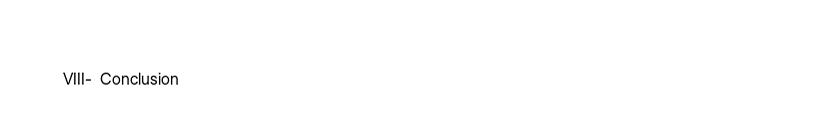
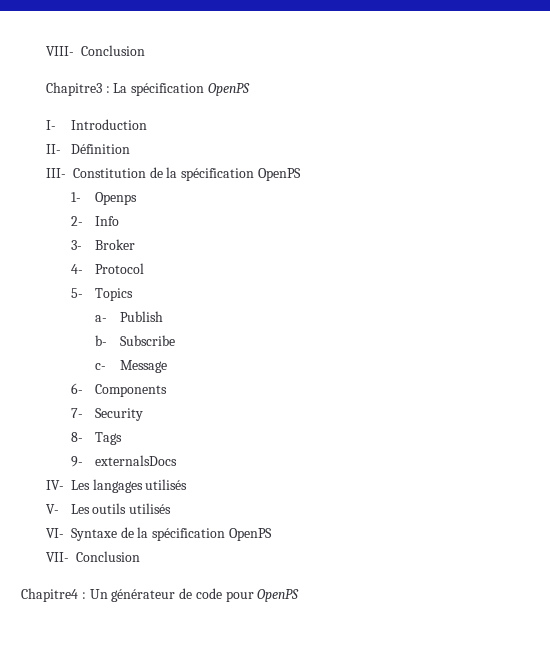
+ Chapitre3 : La spécification OpenPS
+ I- Introduction
+ II- Définition
+ III- Constitution de la spécification OpenPS
+ 1- Openps
+ 2- Info
+ 3- Broker
+ 4- Protocol
+ 5- Topics
+ a- Publish
+ b- Subscribe
+ c- Message
+ 6- Components
+ 7- Security
+ 8- Tags
+ 9- externalsDocs
+ IV- Les langages utilisés
+ V- Les outils utilisés
+ VI- Syntaxe de la spécification OpenPS
+ VII- Conclusion
+ Chapitre4 : Un générateur de code pour OpenPS

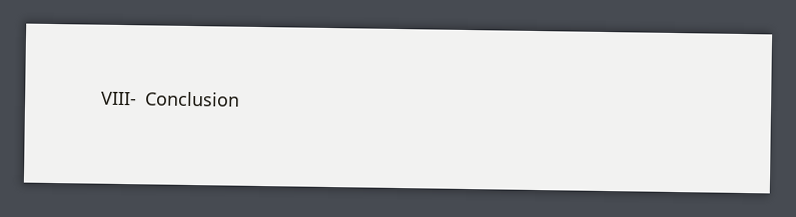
- Chapitre3 : La spécification OpenPS
- I- Introduction
- II- Définition
- III- Constitution de la spécification OpenPS
- 1- Openps
- 2- Info
- 3- Broker
- 4- Protocol
- 5- Topics
- a- Publish
- b- Subscribe
- c- Message
- 6- Components
- 7- Security
- 8- Tags
- 9- externalsDocs
- IV- Les langages utilisés
- V- Les outils utilisés
- VI- Syntaxe de la spécification OpenPS
- VII- Conclusion
- Chapitre4 : Un générateur de code pour OpenPS

